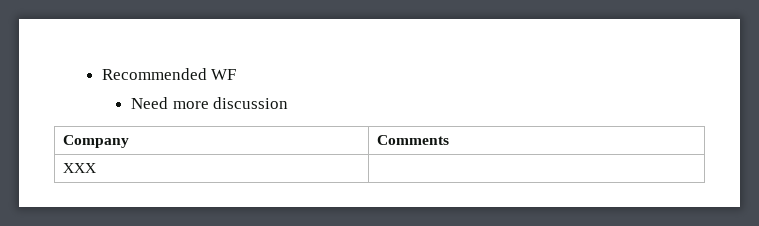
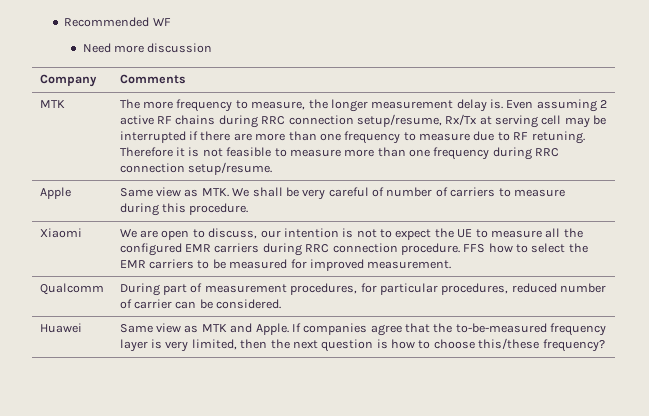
- XXX
+ MTK | The more frequency to measure, the longer measurement delay is. Even assuming 2 active RF chains during RRC connection setup/resume, Rx/Tx at serving cell may be interrupted if there are more than one frequency to measure due to RF retuning. Therefore it is not feasible to measure more than one frequency during RRC connection setup/resume.
+ Apple | Same view as MTK. We shall be very careful of number of carriers to measure during this procedure.
+ Xiaomi | We are open to discuss, our intention is not to expect the UE to measure all the configured EMR carriers during RRC connection procedure. FFS how to select the EMR carriers to be measured for improved measurement.
+ Qualcomm | During part of measurement procedures, for particular procedures, reduced number of carrier can be considered.
+ Huawei | Same view as MTK and Apple. If companies agree that the to-be-measured frequency layer is very limited, then the next question is how to choose this/these frequency?

